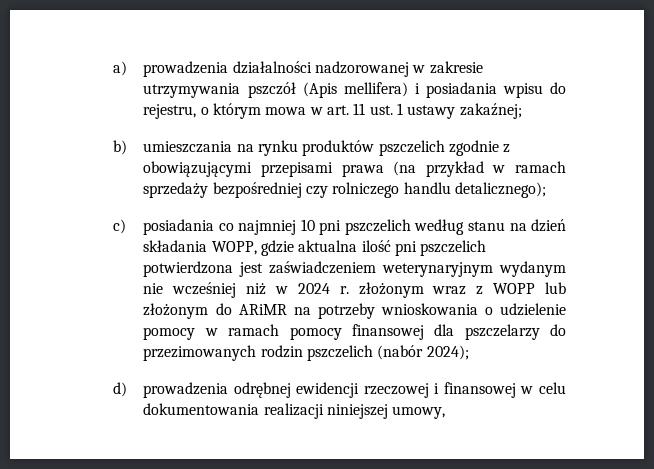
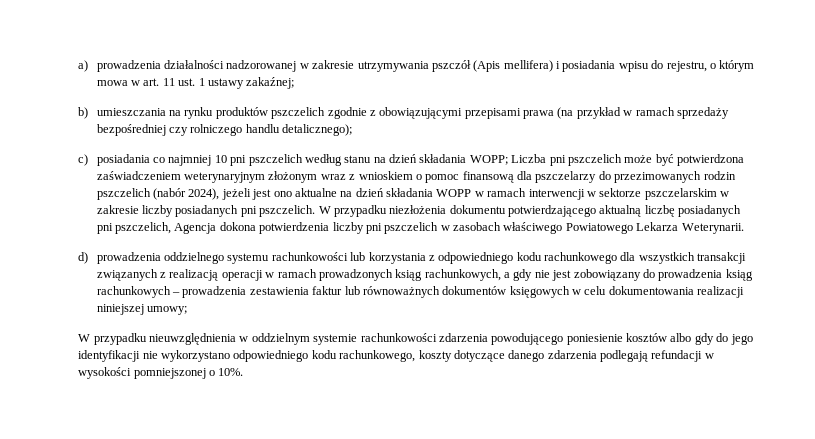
- c) posiadania co najmniej 10 pni pszczelich według stanu na dzień składania WOPP, gdzie aktualna ilość pni pszczelich potwierdzona jest zaświadczeniem weterynaryjnym wydanym nie wcześniej niż w 2024 r. złożonym wraz z WOPP lub złożonym do ARiMR na potrzeby wnioskowania o udzielenie pomocy w ramach pomocy finansowej dla pszczelarzy do przezimowanych rodzin pszczelich (nabór 2024);
- d) prowadzenia odrębnej ewidencji rzeczowej i finansowej w celu dokumentowania realizacji niniejszej umowy,
+ c) posiadania co najmniej 10 pni pszczelich według stanu na dzień składania WOPP; Liczba pni pszczelich może być potwierdzona zaświadczeniem weterynaryjnym złożonym wraz z wnioskiem o pomoc finansową dla pszczelarzy do przezimowanych rodzin pszczelich (nabór 2024), jeżeli jest ono aktualne na dzień składania WOPP w ramach interwencji w sektorze pszczelarskim w zakresie liczby posiadanych pni pszczelich. W przypadku niezłożenia dokumentu potwierdzającego aktualną liczbę posiadanych pni pszczelich, Agencja dokona potwierdzenia liczby pni pszczelich w zasobach właściwego Powiatowego Lekarza Weterynarii.
+ d) prowadzenia oddzielnego systemu rachunkowości lub korzystania z odpowiedniego kodu rachunkowego dla wszystkich transakcji związanych z realizacją operacji w ramach prowadzonych ksiąg rachunkowych, a gdy nie jest zobowiązany do prowadzenia ksiąg rachunkowych – prowadzenia zestawienia faktur lub równoważnych dokumentów księgowych w celu dokumentowania realizacji niniejszej umowy;
+ W przypadku nieuwzględnienia w oddzielnym systemie rachunkowości zdarzenia powodującego poniesienie kosztów albo gdy do jego identyfikacji nie wykorzystano odpowiedniego kodu rachunkowego, koszty dotyczące danego zdarzenia podlegają refundacji w wysokości pomniejszonej o 10%.

